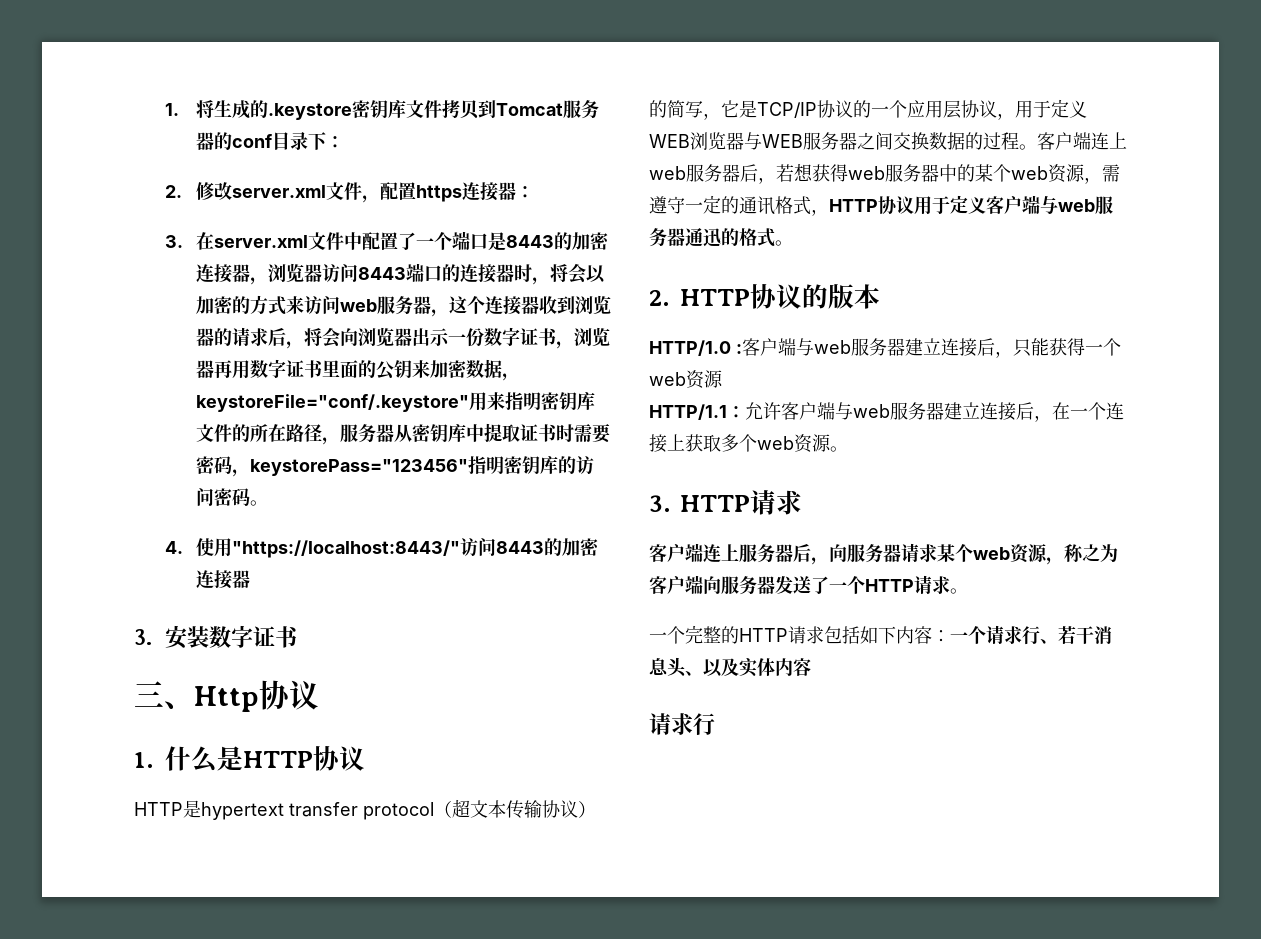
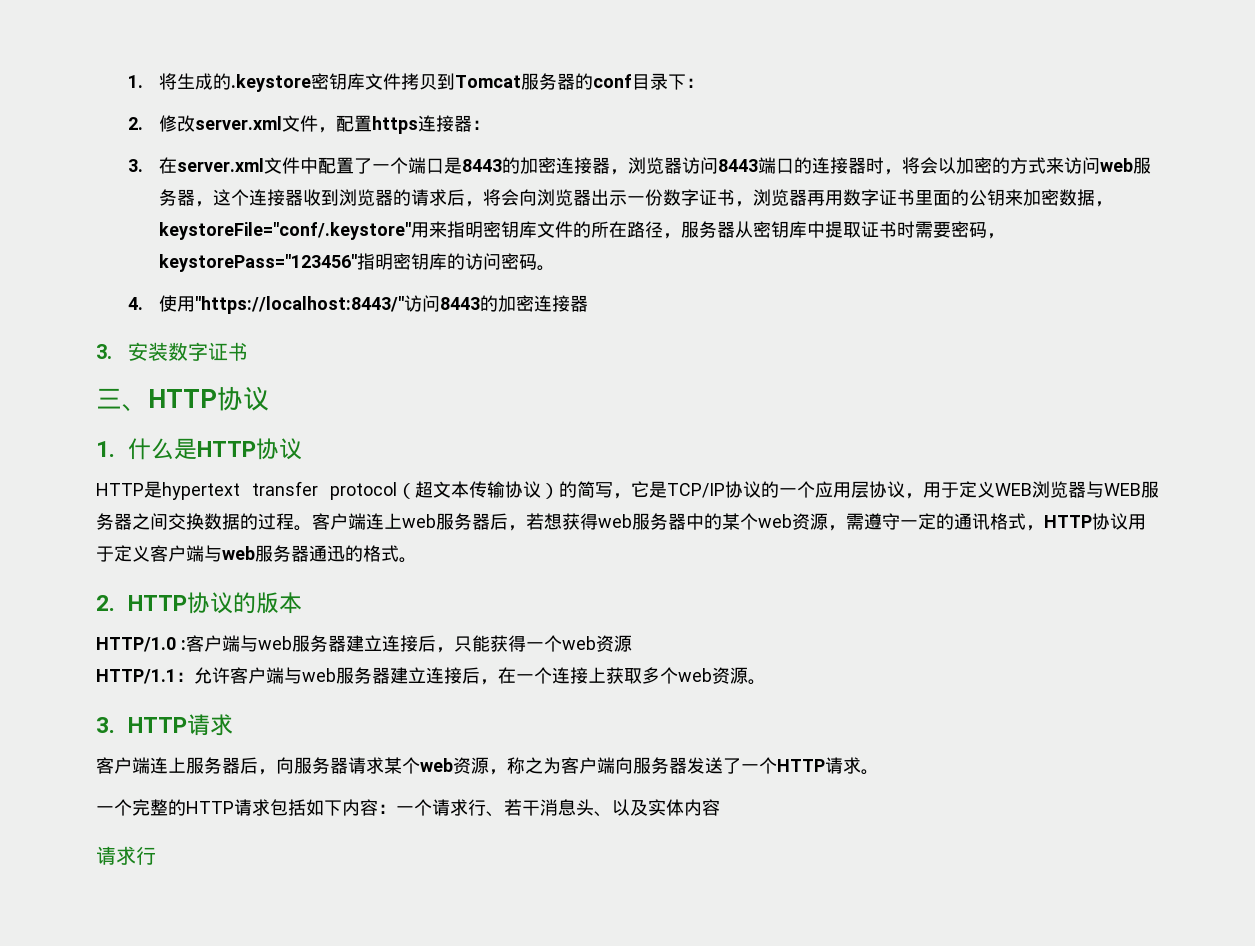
- 三、Http协议
+ 三、HTTP协议

